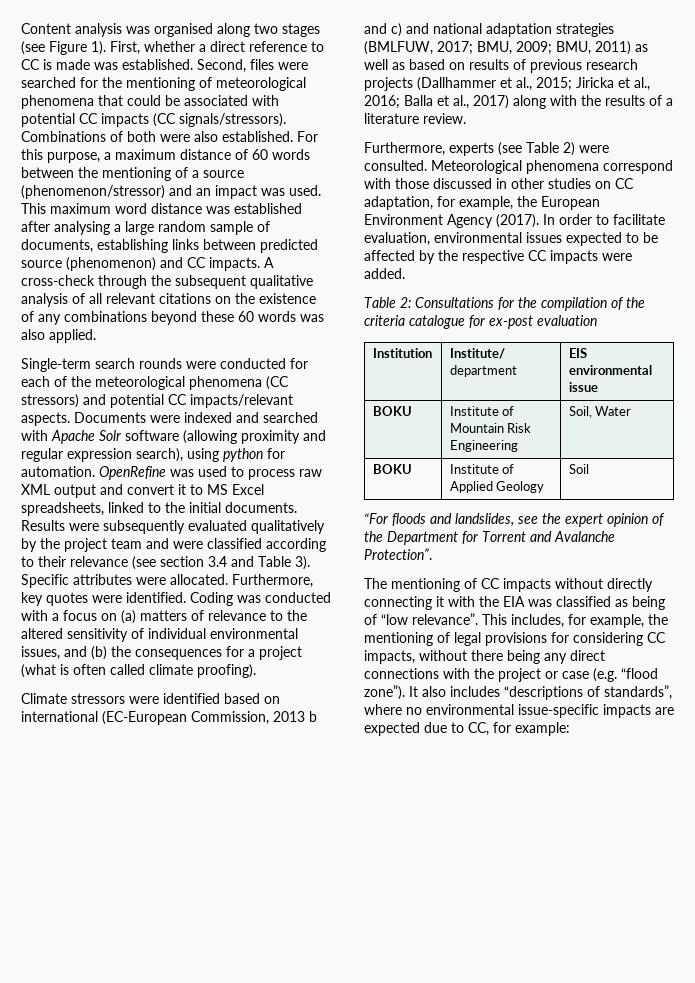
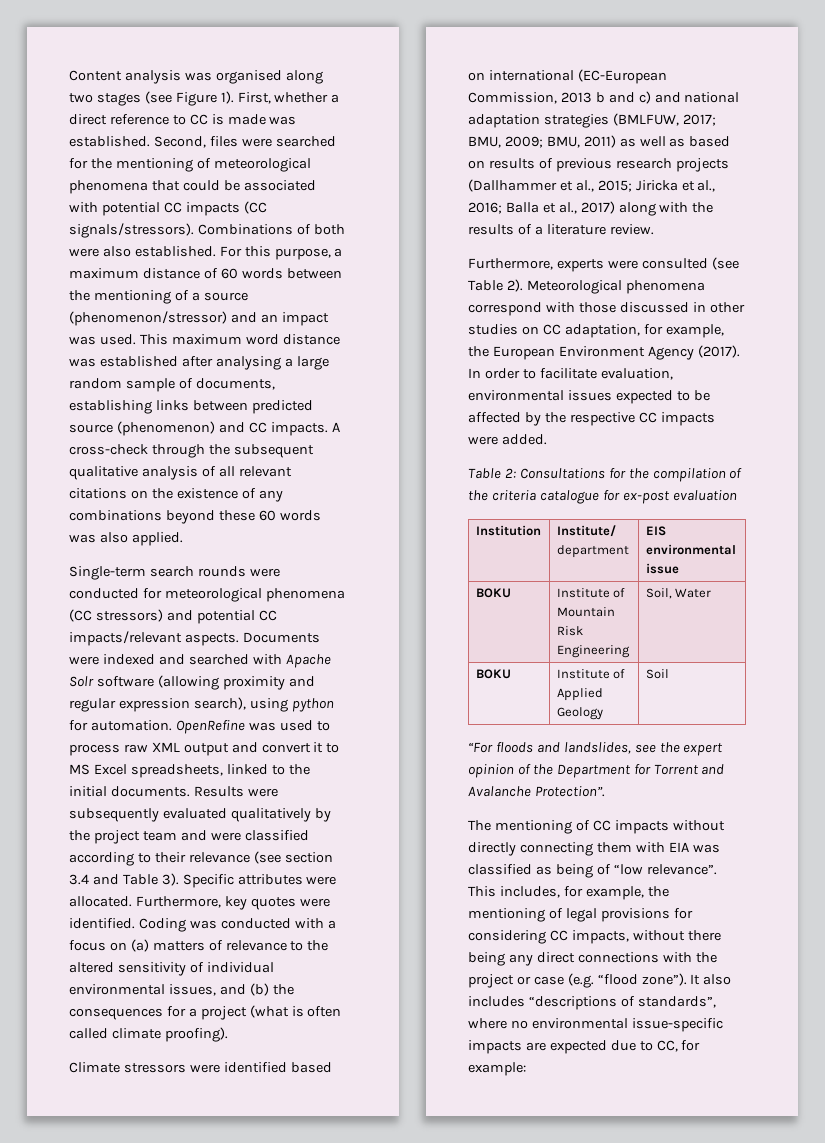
- Single-term search rounds were conducted for each of the meteorological phenomena (CC stressors) and potential CC impacts/relevant aspects.
+ Single-term search rounds were conducted for meteorological phenomena (CC stressors) and potential CC impacts/relevant aspects.
- Furthermore, experts (see Table 2) were consulted.
+ Furthermore, experts were consulted (see Table 2).
- The mentioning of CC impacts without directly connecting it with the EIA was classified as being of “low relevance”.
+ The mentioning of CC impacts without directly connecting them with EIA was classified as being of “low relevance”.

